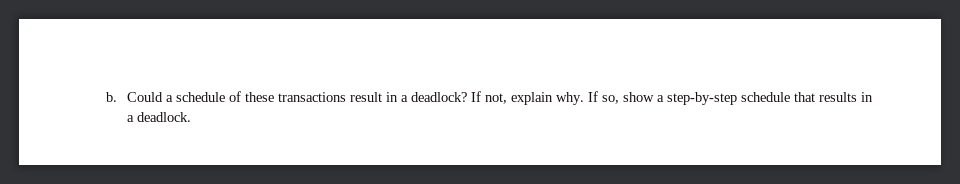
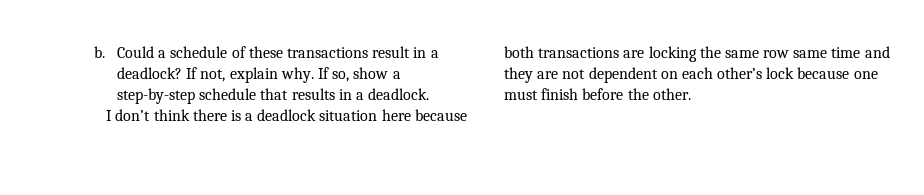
+ I don’t think there is a deadlock situation here because both transactions are locking the same row same time and they are not dependent on each other’s lock because one must finish before the other.

